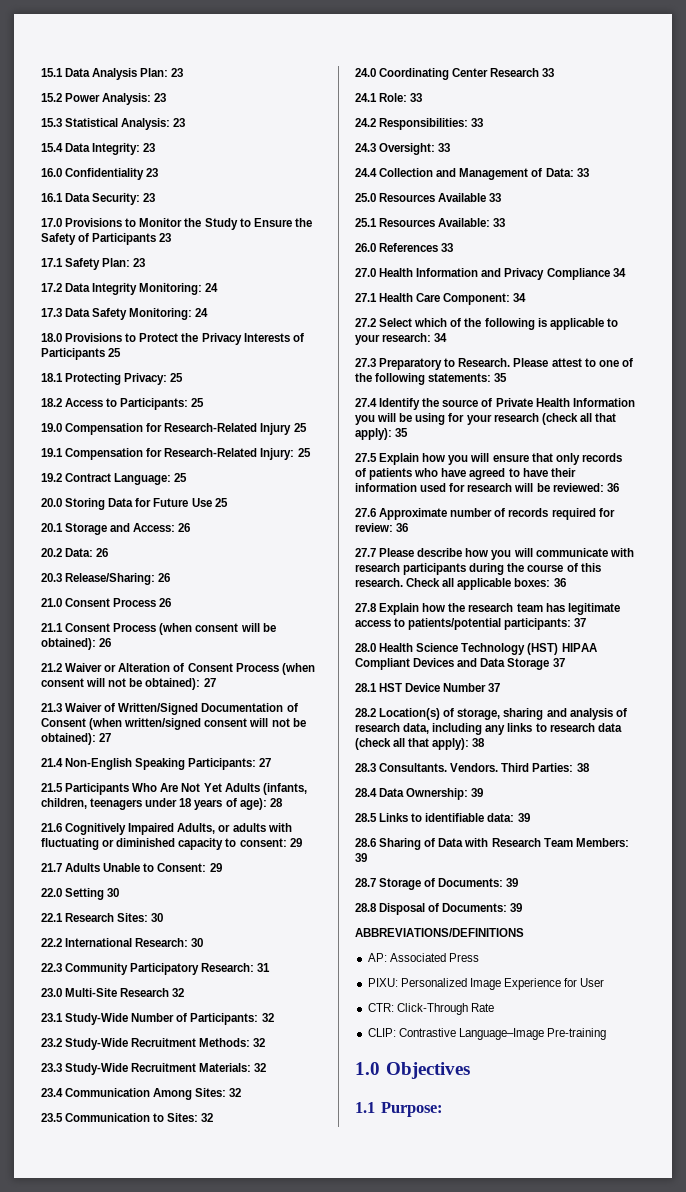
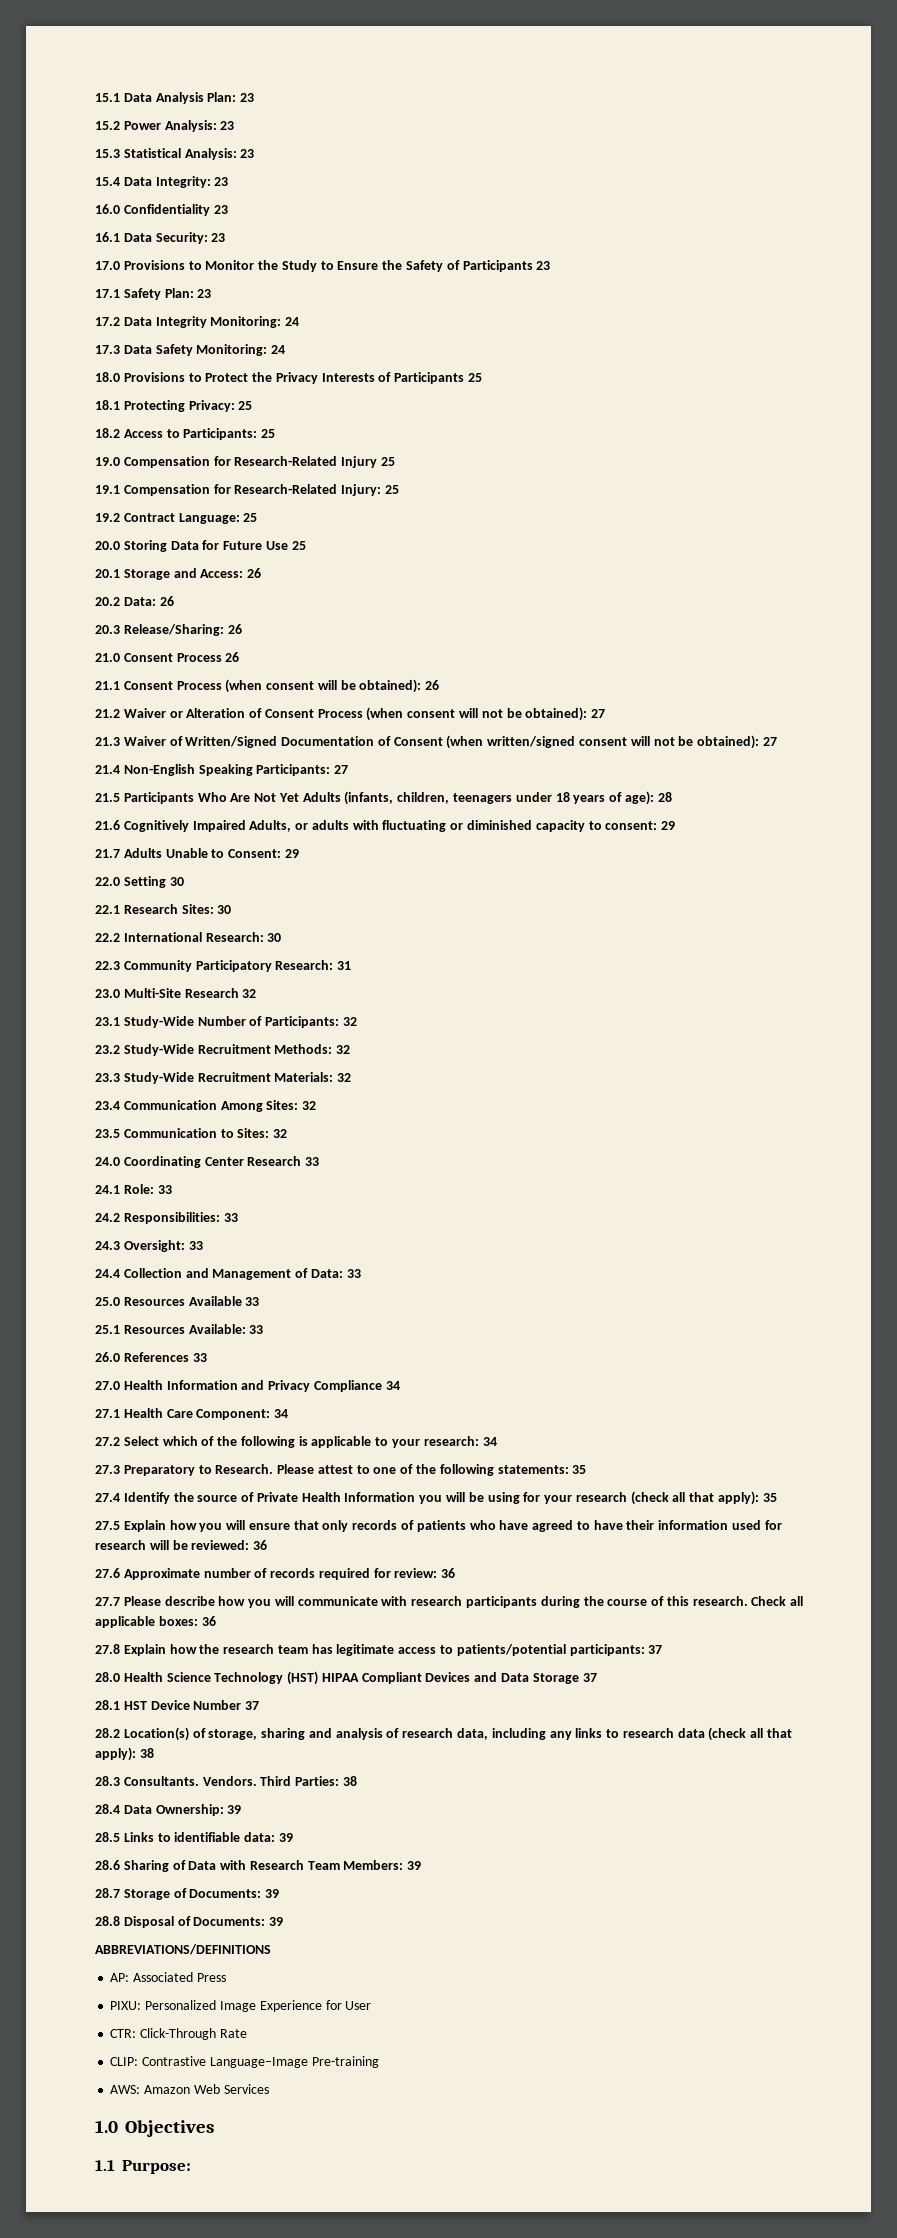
+ AWS: Amazon Web Services

